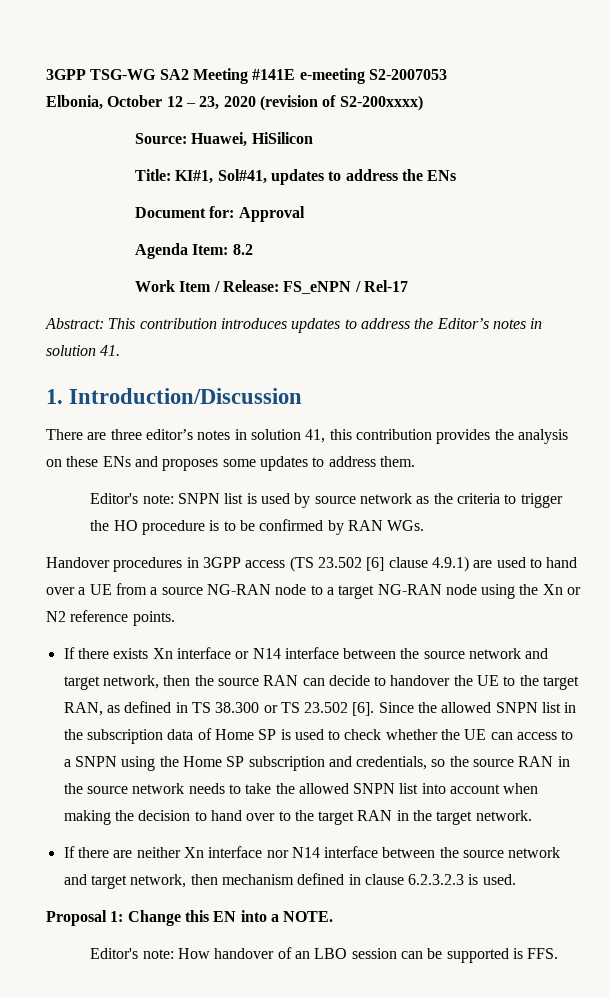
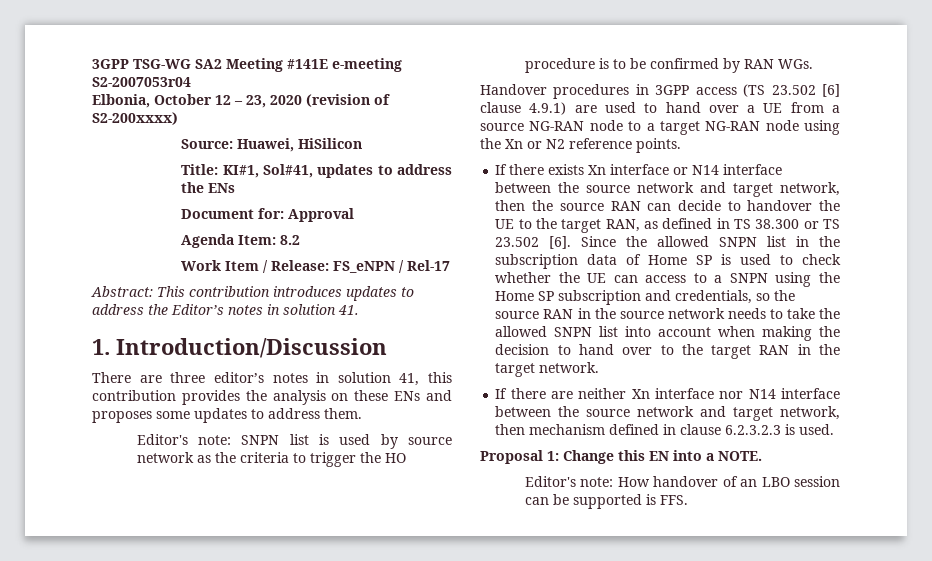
- 3GPP TSG-WG SA2 Meeting #141E e-meeting S2-2007053
+ 3GPP TSG-WG SA2 Meeting #141E e-meeting S2-2007053r04

